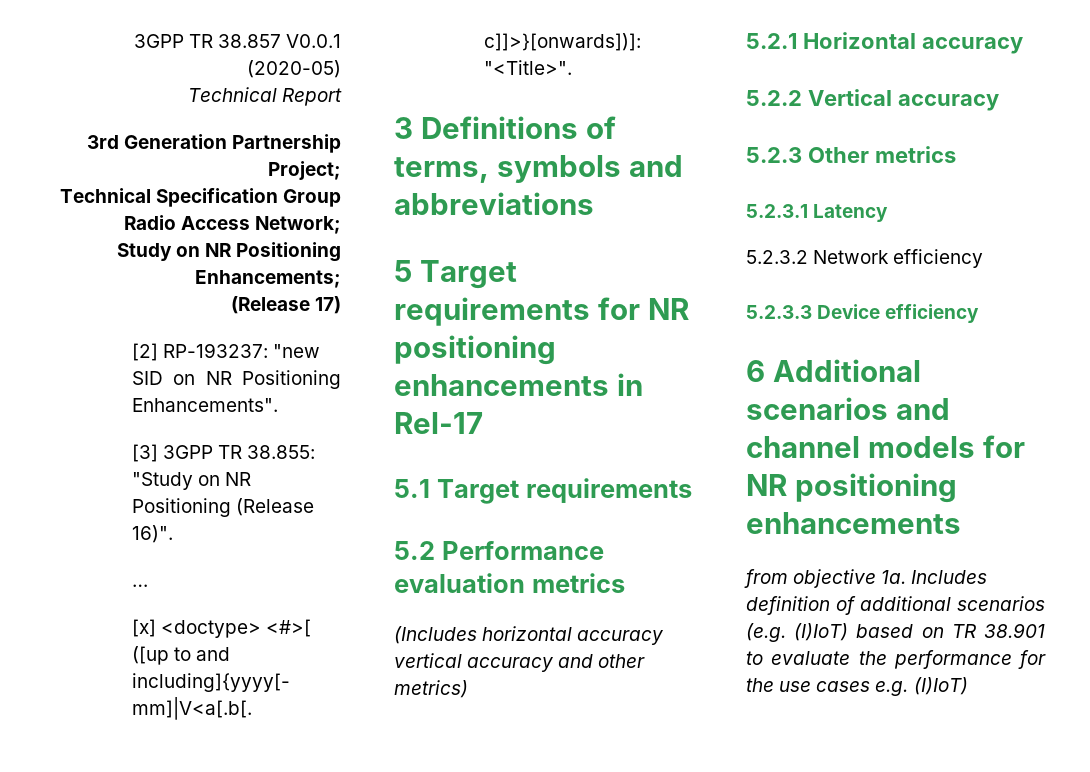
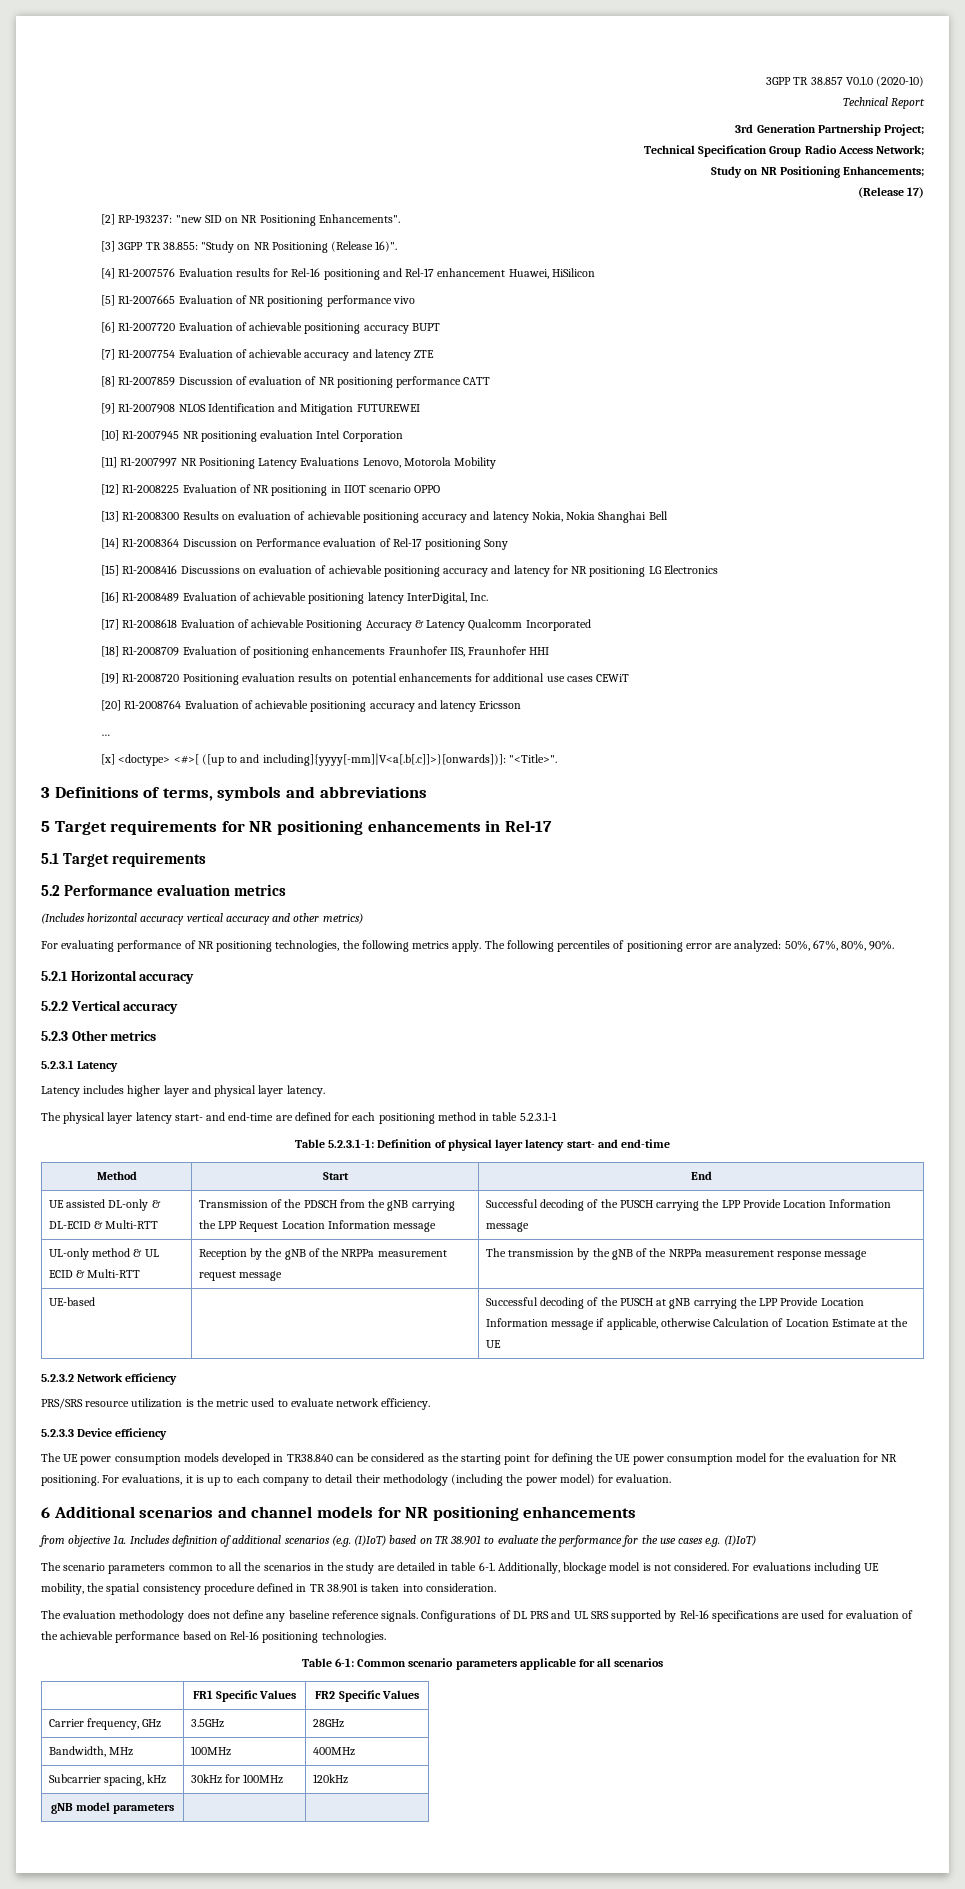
- 3GPP TR 38.857 V0.0.1 (2020-05)
+ 3GPP TR 38.857 V0.1.0 (2020-10)
+ [4] R1-2007576 Evaluation results for Rel-16 positioning and Rel-17 enhancement Huawei, HiSilicon
+ [5] R1-2007665 Evaluation of NR positioning performance vivo
+ [6] R1-2007720 Evaluation of achievable positioning accuracy BUPT
+ [7] R1-2007754 Evaluation of achievable accuracy and latency ZTE
+ [8] R1-2007859 Discussion of evaluation of NR positioning performance CATT
+ [9] R1-2007908 NLOS Identification and Mitigation FUTUREWEI
+ [10] R1-2007945 NR positioning evaluation Intel Corporation
+ [11] R1-2007997 NR Positioning Latency Evaluations Lenovo, Motorola Mobility
+ [12] R1-2008225 Evaluation of NR positioning in IIOT scenario OPPO
+ [13] R1-2008300 Results on evaluation of achievable positioning accuracy and latency Nokia, Nokia Shanghai Bell
+ [14] R1-2008364 Discussion on Performance evaluation of Rel-17 positioning Sony
+ [15] R1-2008416 Discussions on evaluation of achievable positioning accuracy and latency for NR positioning LG Electronics
+ [16] R1-2008489 Evaluation of achievable positioning latency InterDigital, Inc.
+ [17] R1-2008618 Evaluation of achievable Positioning Accuracy & Latency Qualcomm Incorporated
+ [18] R1-2008709 Evaluation of positioning enhancements Fraunhofer IIS, Fraunhofer HHI
+ [19] R1-2008720 Positioning evaluation results on potential enhancements for additional use cases CEWiT
+ [20] R1-2008764 Evaluation of achievable positioning accuracy and latency Ericsson
+ For evaluating performance of NR positioning technologies, the following metrics apply. The following percentiles of positioning error are analyzed: 50%, 67%, 80%, 90%.
+ Latency includes higher layer and physical layer latency.
+ The physical layer latency start- and end-time are defined for each positioning method in table 5.2.3.1-1
+ Table 5.2.3.1-1: Definition of physical layer latency start- and end-time
+ Method | Start | End
+ UE assisted DL-only & DL-ECID & Multi-RTT | Transmission of the PDSCH from the gNB carrying the LPP Request Location Information message | Successful decoding of the PUSCH carrying the LPP Provide Location Information message
+ UL-only method & UL ECID & Multi-RTT | Reception by the gNB of the NRPPa measurement request message | The transmission by the gNB of the NRPPa measurement response message
+ UE-based | | Successful decoding of the PUSCH at gNB carrying the LPP Provide Location Information message if applicable, otherwise Calculation of Location Estimate at the UE
  5.2.3.2 Network efficiency
+ PRS/SRS resource utilization is the metric used to evaluate network efficiency.
  5.2.3.3 Device efficiency
+ The UE power consumption models developed in TR38.840 can be considered as the starting point for defining the UE power consumption model for the evaluation for NR positioning. For evaluations, it is up to each company to detail their methodology (including the power model) for evaluation.
+ The scenario parameters common to all the scenarios in the study are detailed in table 6-1. Additionally, blockage model is not considered. For evaluations including UE mobility, the spatial consistency procedure defined in TR 38.901 is taken into consideration.
+ The evaluation methodology does not define any baseline reference signals. Configurations of DL PRS and UL SRS supported by Rel-16 specifications are used for evaluation of the achievable performance based on Rel-16 positioning technologies.
+ Table 6-1: Common scenario parameters applicable for all scenarios
+ | FR1 Specific Values | FR2 Specific Values
+ Carrier frequency, GHz | 3.5GHz | 28GHz
+ Bandwidth, MHz | 100MHz | 400MHz
+ Subcarrier spacing, kHz | 30kHz for 100MHz | 120kHz
+ gNB model parameters | |

